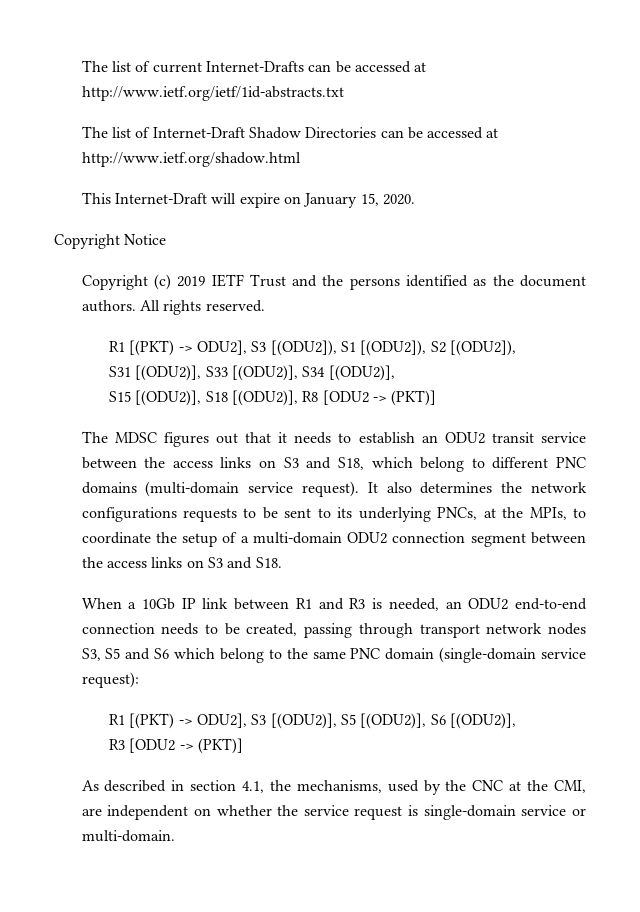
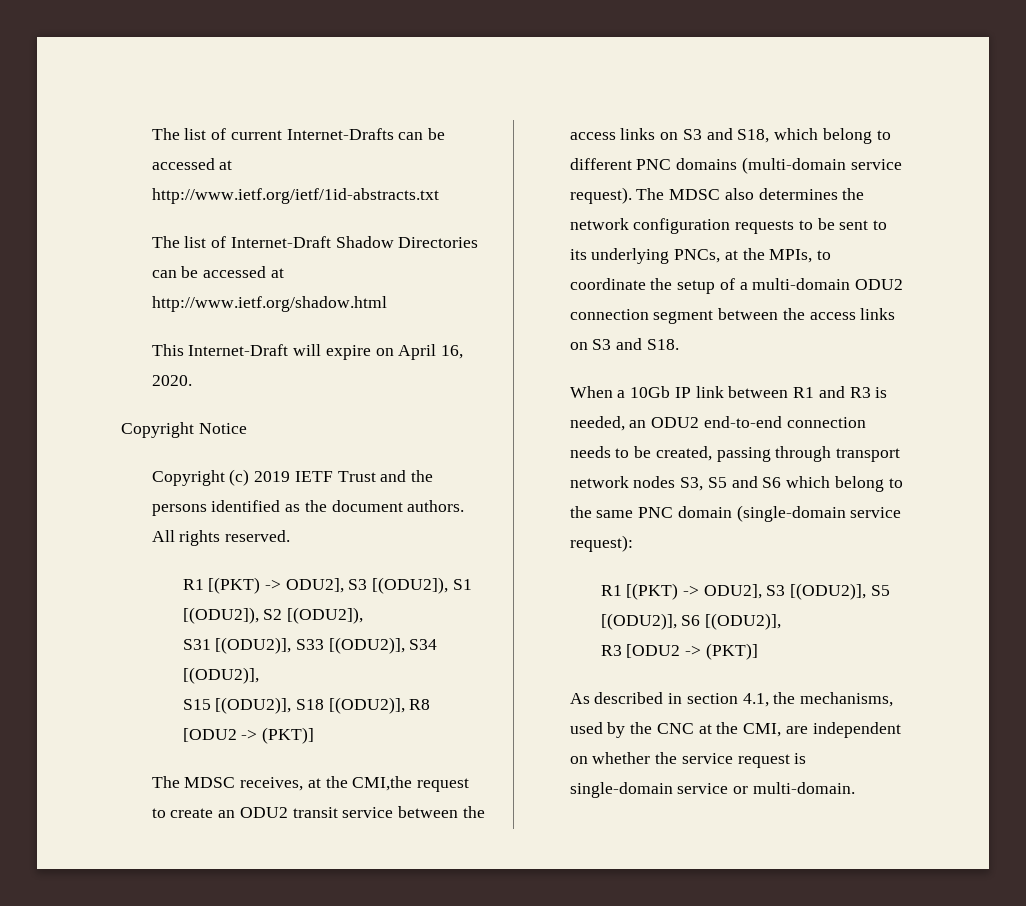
- This Internet-Draft will expire on January 15, 2020.
+ This Internet-Draft will expire on April 16, 2020.
- The MDSC figures out that it needs to establish an ODU2 transit service between the access links on S3 and S18, which belong to different PNC domains (multi-domain service request).
+ The MDSC receives, at the CMI,the request to create an ODU2 transit service between the access links on S3 and S18, which belong to different PNC domains (multi-domain service request).
- It also determines the network configurations requests to be sent to its underlying PNCs, at the MPIs, to coordinate the setup of a multi-domain ODU2 connection segment between the access links on S3 and S18.
+ The MDSC also determines the network configuration requests to be sent to its underlying PNCs, at the MPIs, to coordinate the setup of a multi-domain ODU2 connection segment between the access links on S3 and S18.

